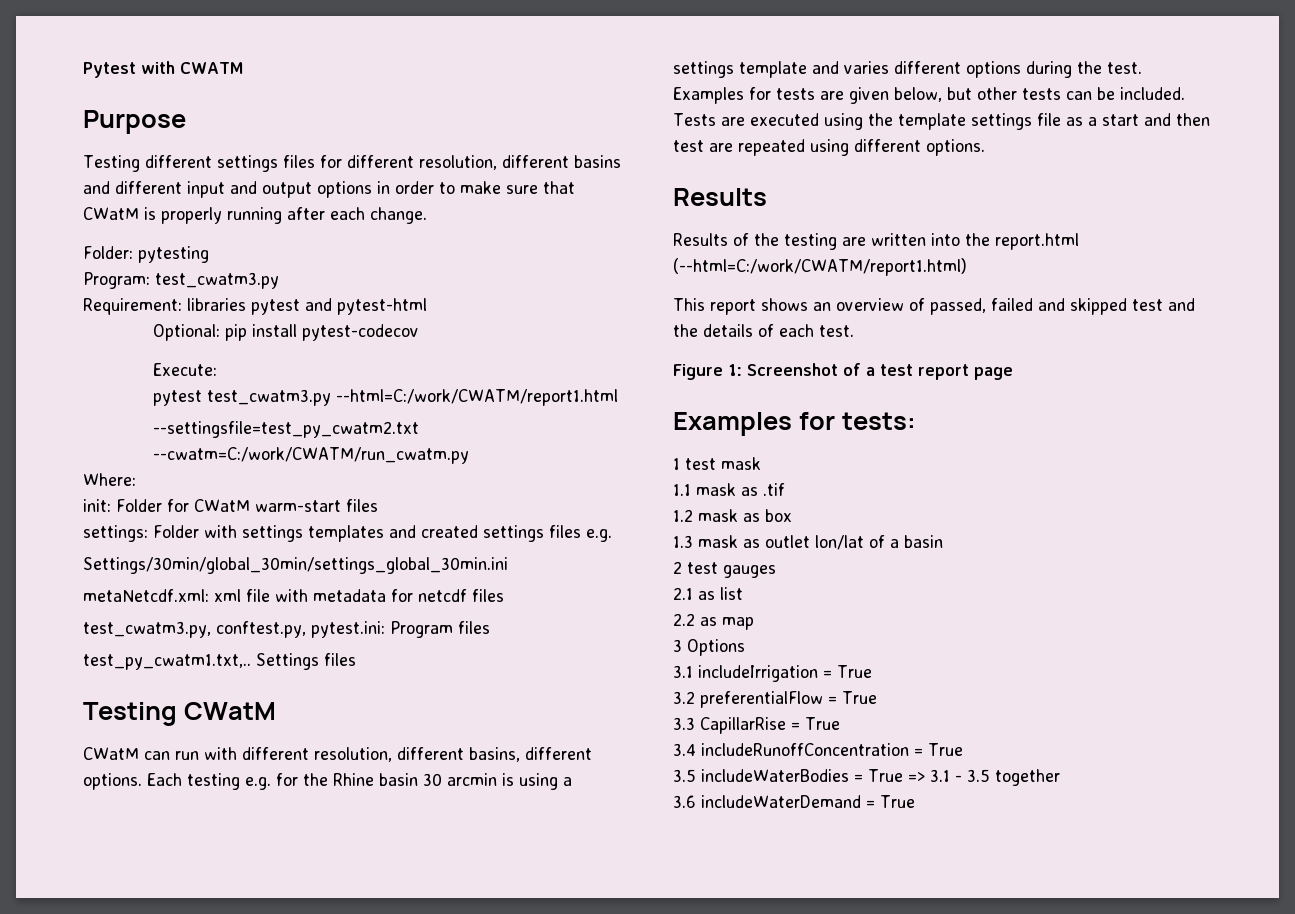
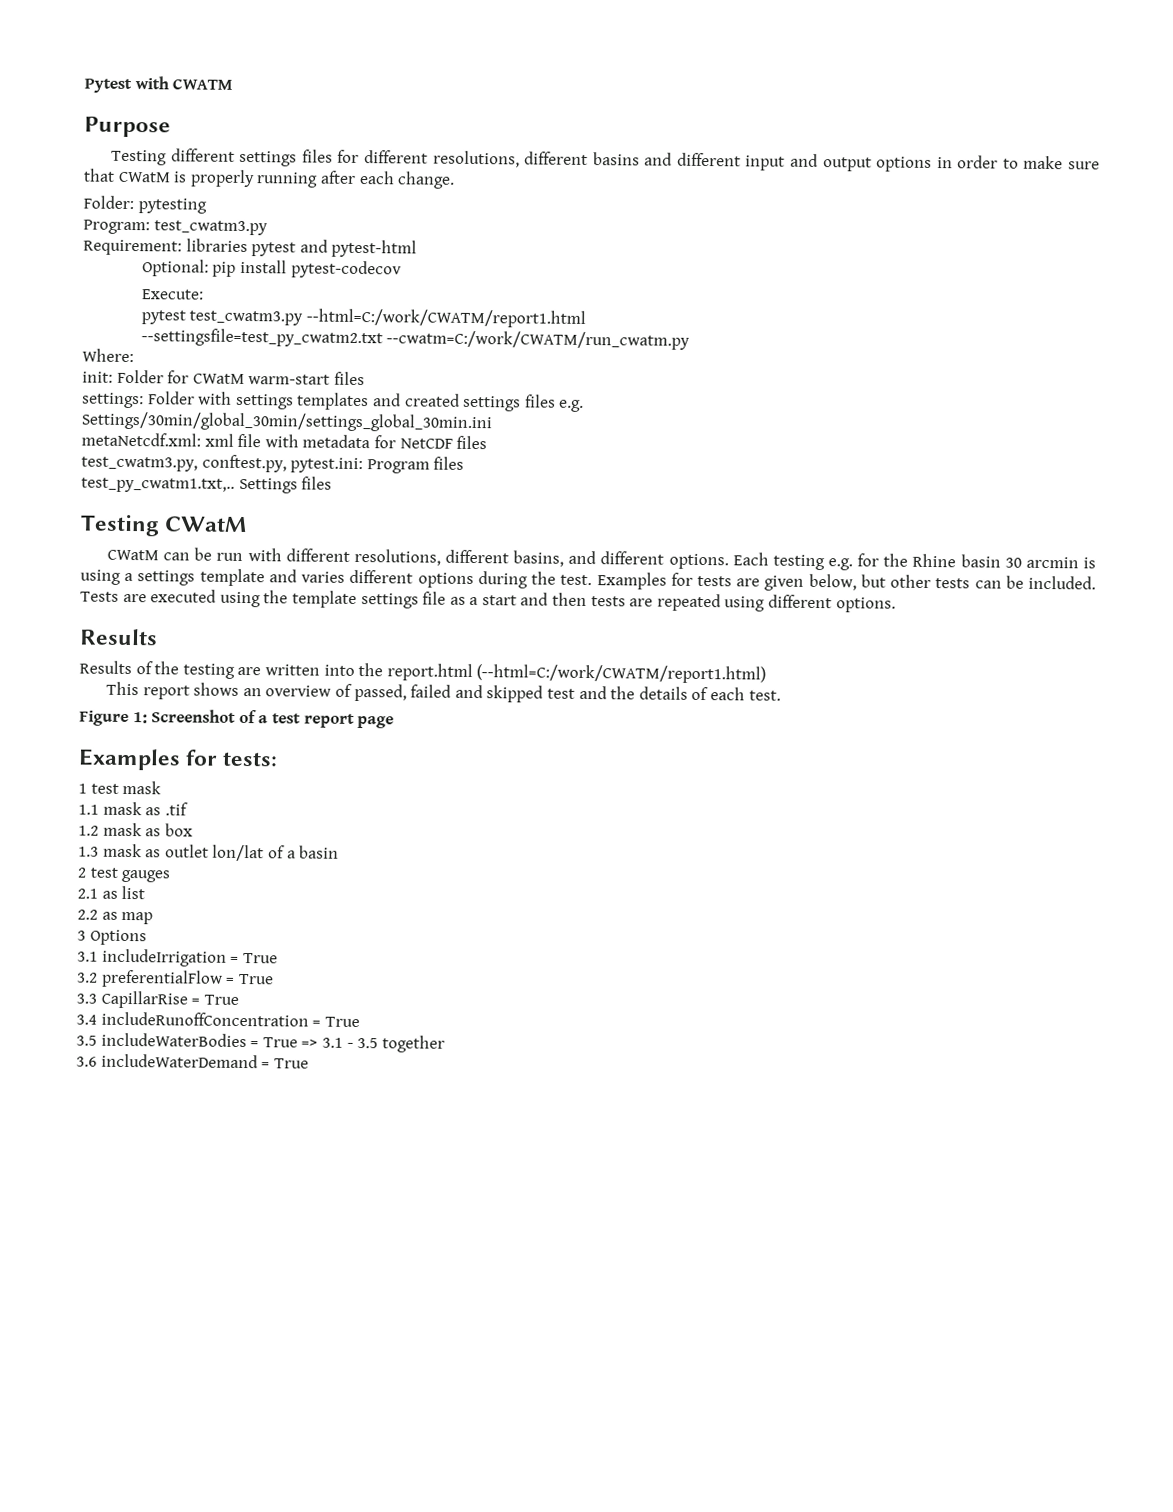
- Testing different settings files for different resolution, different basins and different input and output options in order to make sure that CWatM is properly running after each change.
+ Testing different settings files for different resolutions, different basins and different input and output options in order to make sure that CWatM is properly running after each change.
- metaNetcdf.xml: xml file with metadata for netcdf files
+ metaNetcdf.xml: xml file with metadata for NetCDF files
- CWatM can run with different resolution, different basins, different options.
+ CWatM can be run with different resolutions, different basins, and different options.
- Tests are executed using the template settings file as a start and then test are repeated using different options.
+ Tests are executed using the template settings file as a start and then tests are repeated using different options.

